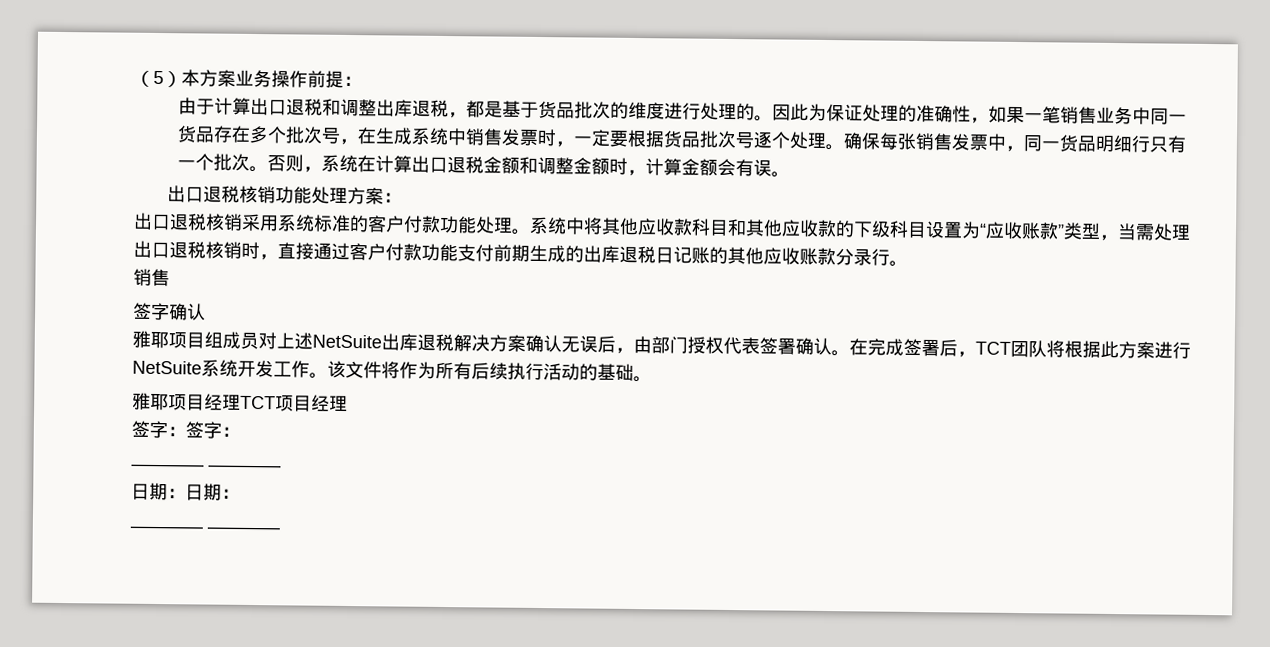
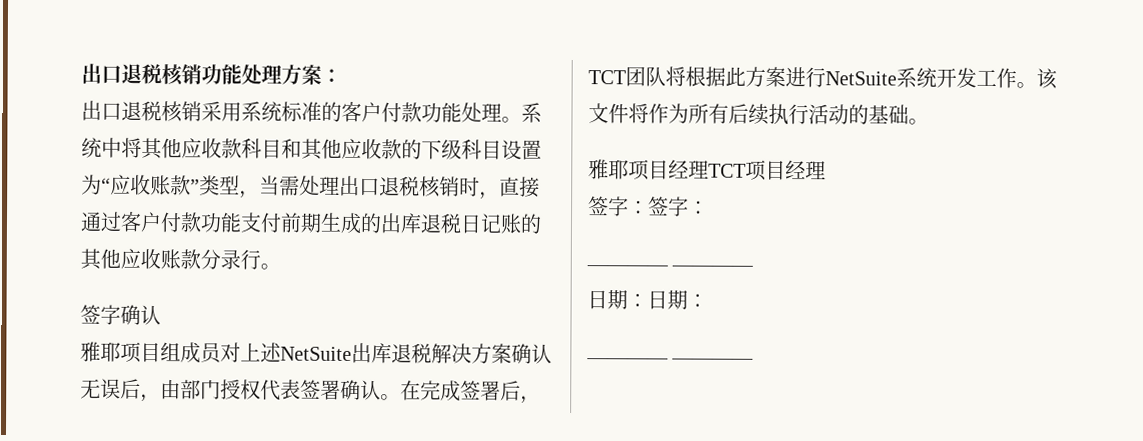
- （5）本方案业务操作前提：
- 由于计算出口退税和调整出库退税，都是基于货品批次的维度进行处理的。因此为保证处理的准确性，如果一笔销售业务中同一货品存在多个批次号，在生成系统中销售发票时，一定要根据货品批次号逐个处理。确保每张销售发票中，同一货品明细行只有一个批次。否则，系统在计算出口退税金额和调整金额时，计算金额会有误。
  系统中将其他应收款科目和其他应收款的下级科目设置为“应收账款”类型，当需处理出口退税核销时，直接通过客户付款功能支付前期生成的出库退税日记账的其他应收账款分录行。
- 销售

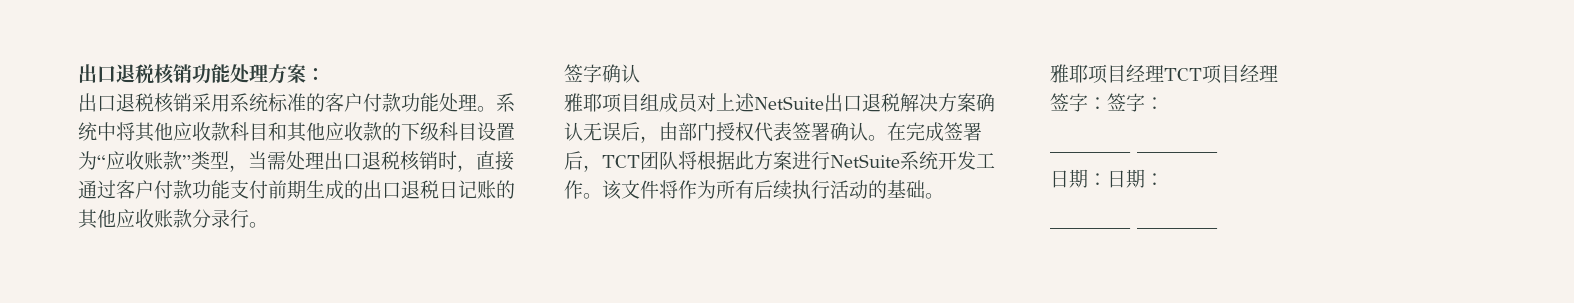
- 系统中将其他应收款科目和其他应收款的下级科目设置为“应收账款”类型，当需处理出口退税核销时，直接通过客户付款功能支付前期生成的出库退税日记账的其他应收账款分录行。
+ 系统中将其他应收款科目和其他应收款的下级科目设置为“应收账款”类型，当需处理出口退税核销时，直接通过客户付款功能支付前期生成的出口退税日记账的其他应收账款分录行。
- 雅耶项目组成员对上述NetSuite出库退税解决方案确认无误后，由部门授权代表签署确认。
+ 雅耶项目组成员对上述NetSuite出口退税解决方案确认无误后，由部门授权代表签署确认。

